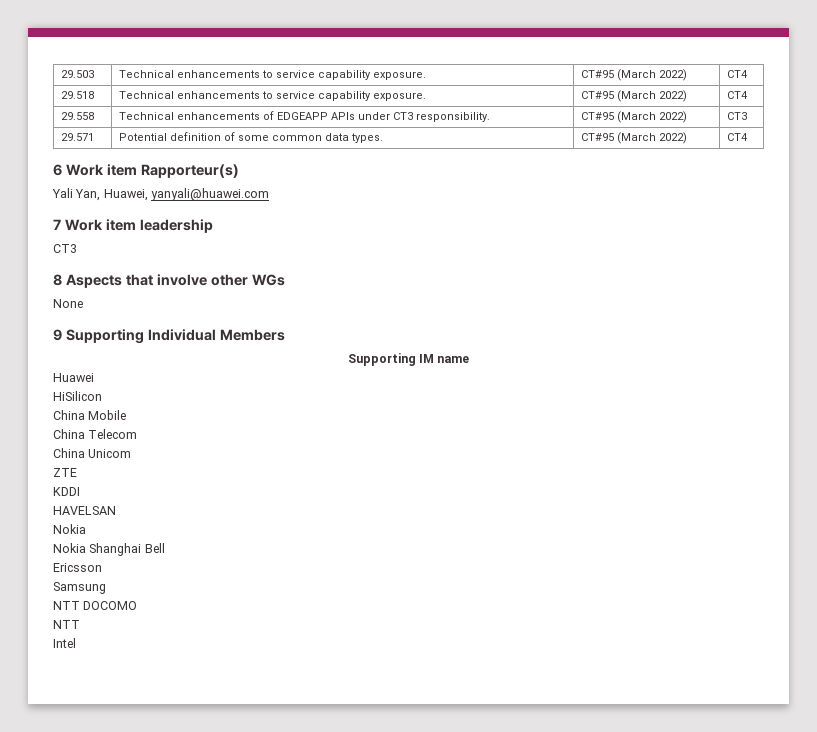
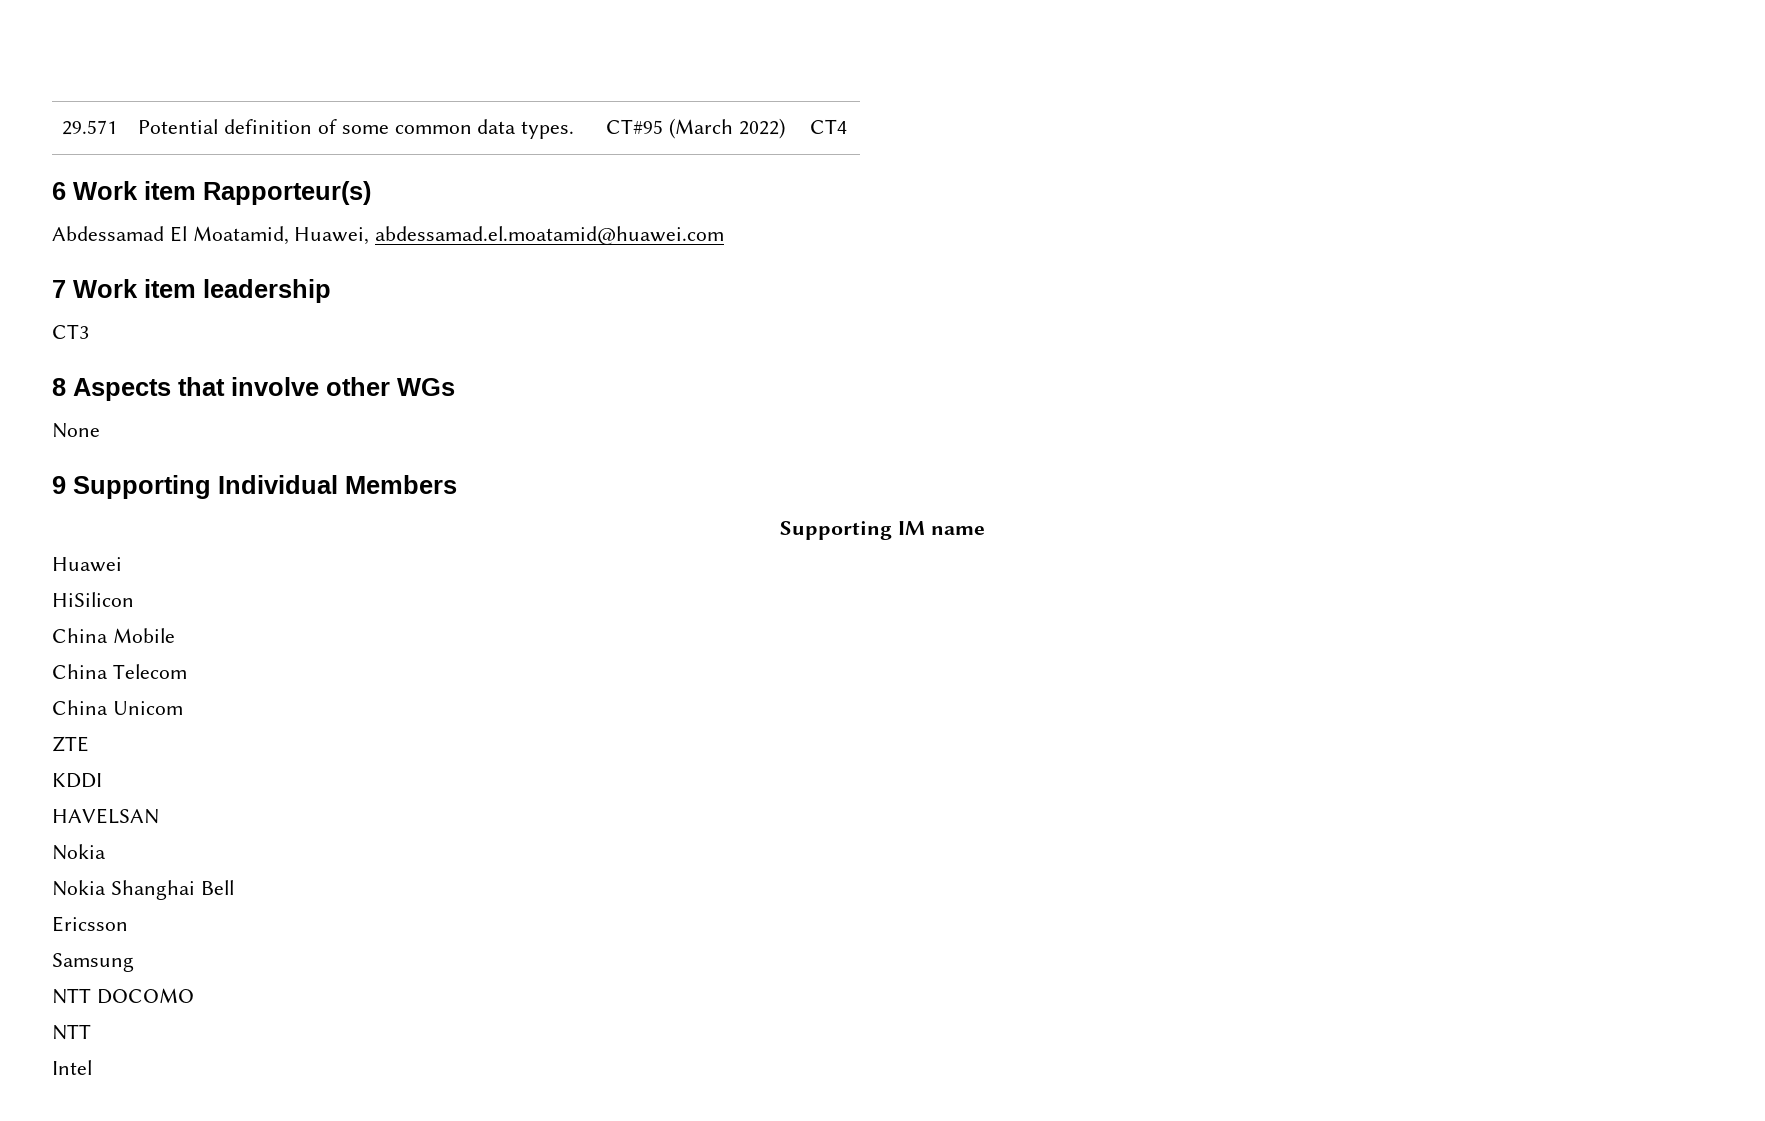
- 29.503 | Technical enhancements to service capability exposure. | CT#95 (March 2022) | CT4
- 29.518 | Technical enhancements to service capability exposure. | CT#95 (March 2022) | CT4
- 29.558 | Technical enhancements of EDGEAPP APIs under CT3 responsibility. | CT#95 (March 2022) | CT3
- Yali Yan, Huawei, yanyali@huawei.com
+ Abdessamad El Moatamid, Huawei, abdessamad.el.moatamid@huawei.com

